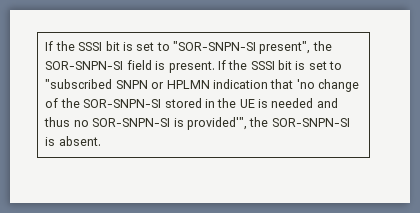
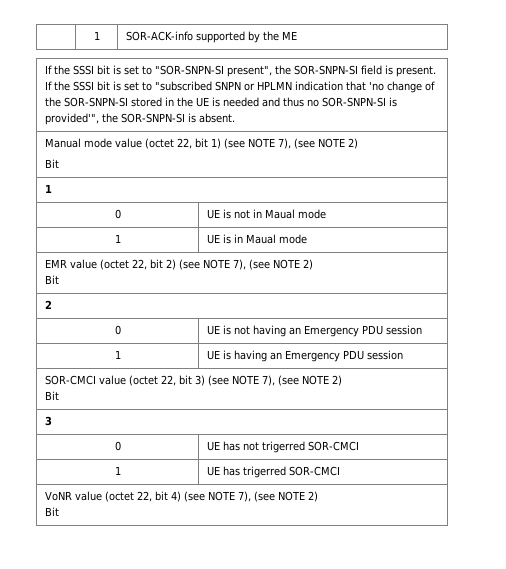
+ 1 | SOR-ACK-info supported by the ME
+ Manual mode value (octet 22, bit 1) (see NOTE 7), (see NOTE 2)
+ Bit
+ 1
+ 0 | UE is not in Maual mode
+ 1 | UE is in Maual mode
+ EMR value (octet 22, bit 2) (see NOTE 7), (see NOTE 2)
+ Bit
+ 2
+ 0 | UE is not having an Emergency PDU session
+ 1 | UE is having an Emergency PDU session
+ SOR-CMCI value (octet 22, bit 3) (see NOTE 7), (see NOTE 2)
+ Bit
+ 3
+ 0 | UE has not trigerred SOR-CMCI
+ 1 | UE has trigerred SOR-CMCI
+ VoNR value (octet 22, bit 4) (see NOTE 7), (see NOTE 2)
+ Bit

